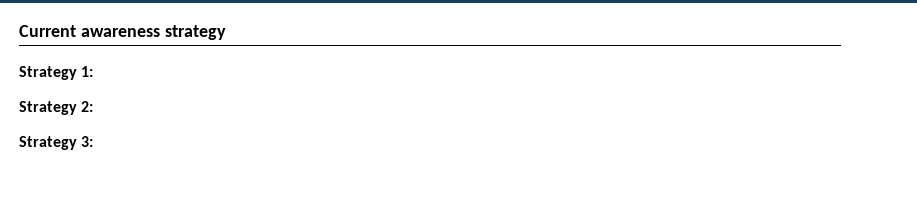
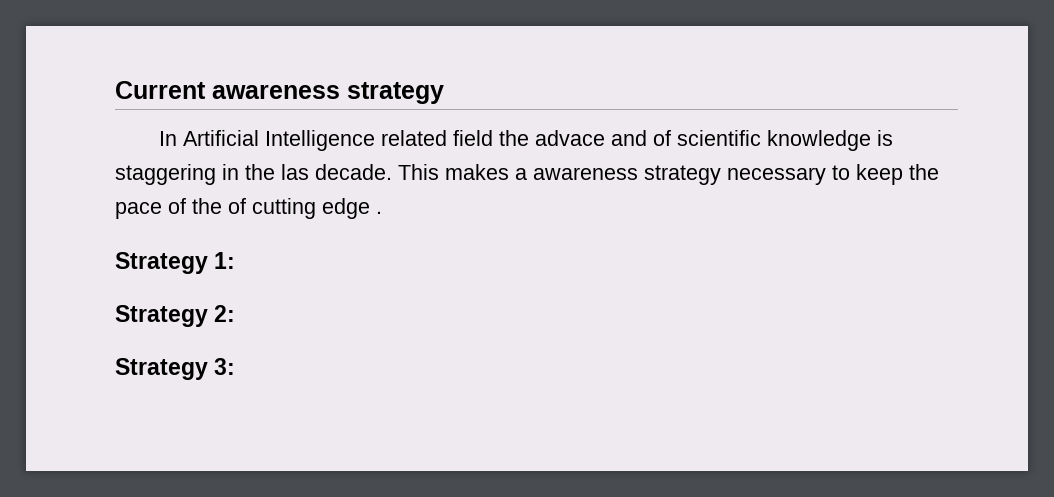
+ In Artificial Intelligence related field the advace and of scientific knowledge is staggering in the las decade. This makes a awareness strategy necessary to keep the pace of the of cutting edge .

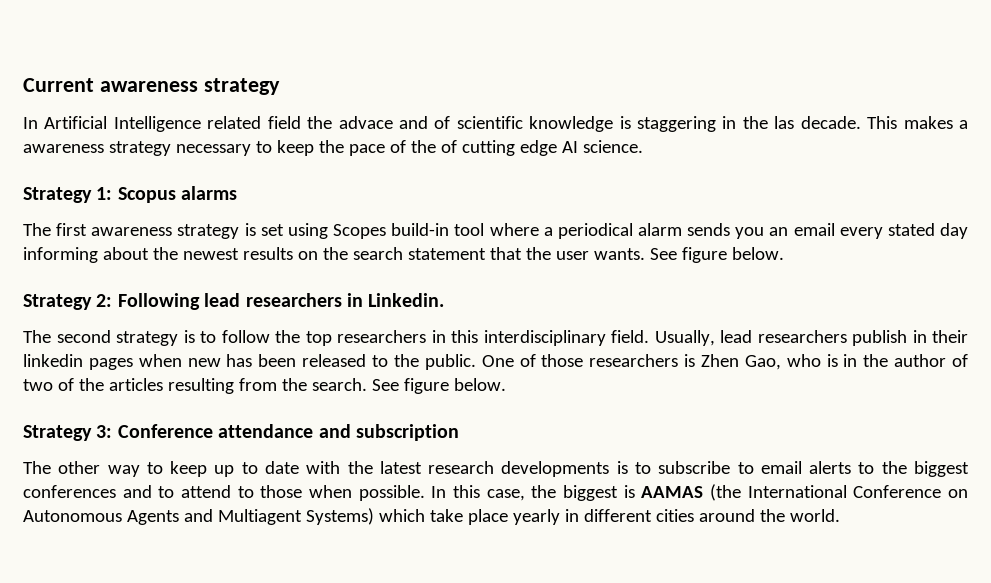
- This makes a awareness strategy necessary to keep the pace of the of cutting edge .
+ This makes a awareness strategy necessary to keep the pace of the of cutting edge AI science.
- Strategy 1:
- Strategy 2:
- Strategy 3:
+ Strategy 1: Scopus alarms
+ The first awareness strategy is set using Scopes build-in tool where a periodical alarm sends you an email every stated day informing about the newest results on the search statement that the user wants. See figure below.
+ Strategy 2: Following lead researchers in Linkedin.
+ The second strategy is to follow the top researchers in this interdisciplinary field. Usually, lead researchers publish in their linkedin pages when new has been released to the public. One of those researchers is Zhen Gao, who is in the author of two of the articles resulting from the search. See figure below.
+ Strategy 3: Conference attendance and subscription
+ The other way to keep up to date with the latest research developments is to subscribe to email alerts to the biggest conferences and to attend to those when possible. In this case, the biggest is AAMAS (the International Conference on Autonomous Agents and Multiagent Systems) which take place yearly in different cities around the world.

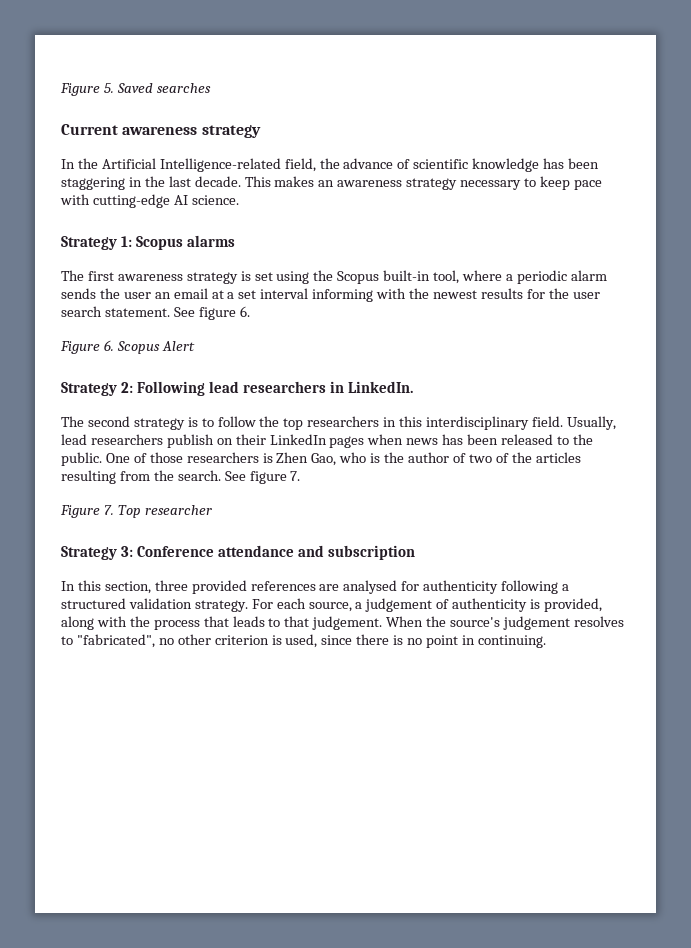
+ Figure 5. Saved searches
- In Artificial Intelligence related field the advace and of scientific knowledge is staggering in the las decade.
+ In the Artificial Intelligence-related field, the advance of scientific knowledge has been staggering in the last decade.
- This makes a awareness strategy necessary to keep the pace of the of cutting edge AI science.
+ This makes an awareness strategy necessary to keep pace with cutting-edge AI science.
- The first awareness strategy is set using Scopes build-in tool where a periodical alarm sends you an email every stated day informing about the newest results on the search statement that the user wants. See figure below.
+ The first awareness strategy is set using the Scopus built-in tool, where a periodic alarm sends the user an email at a set interval informing with the newest results for the user search statement. See figure 6.
+ Figure 6. Scopus Alert
- Strategy 2: Following lead researchers in Linkedin.
+ Strategy 2: Following lead researchers in LinkedIn.
- Usually, lead researchers publish in their linkedin pages when new has been released to the public.
+ Usually, lead researchers publish on their LinkedIn pages when news has been released to the public.
- One of those researchers is Zhen Gao, who is in the author of two of the articles resulting from the search. See figure below.
+ One of those researchers is Zhen Gao, who is the author of two of the articles resulting from the search. See figure 7.
+ Figure 7. Top researcher
- The other way to keep up to date with the latest research developments is to subscribe to email alerts to the biggest conferences and to attend to those when possible. In this case, the biggest is AAMAS (the International Conference on Autonomous Agents and Multiagent Systems) which take place yearly in different cities around the world.
+ In this section, three provided references are analysed for authenticity following a structured validation strategy. For each source, a judgement of authenticity is provided, along with the process that leads to that judgement. When the source's judgement resolves to "fabricated", no other criterion is used, since there is no point in continuing.

